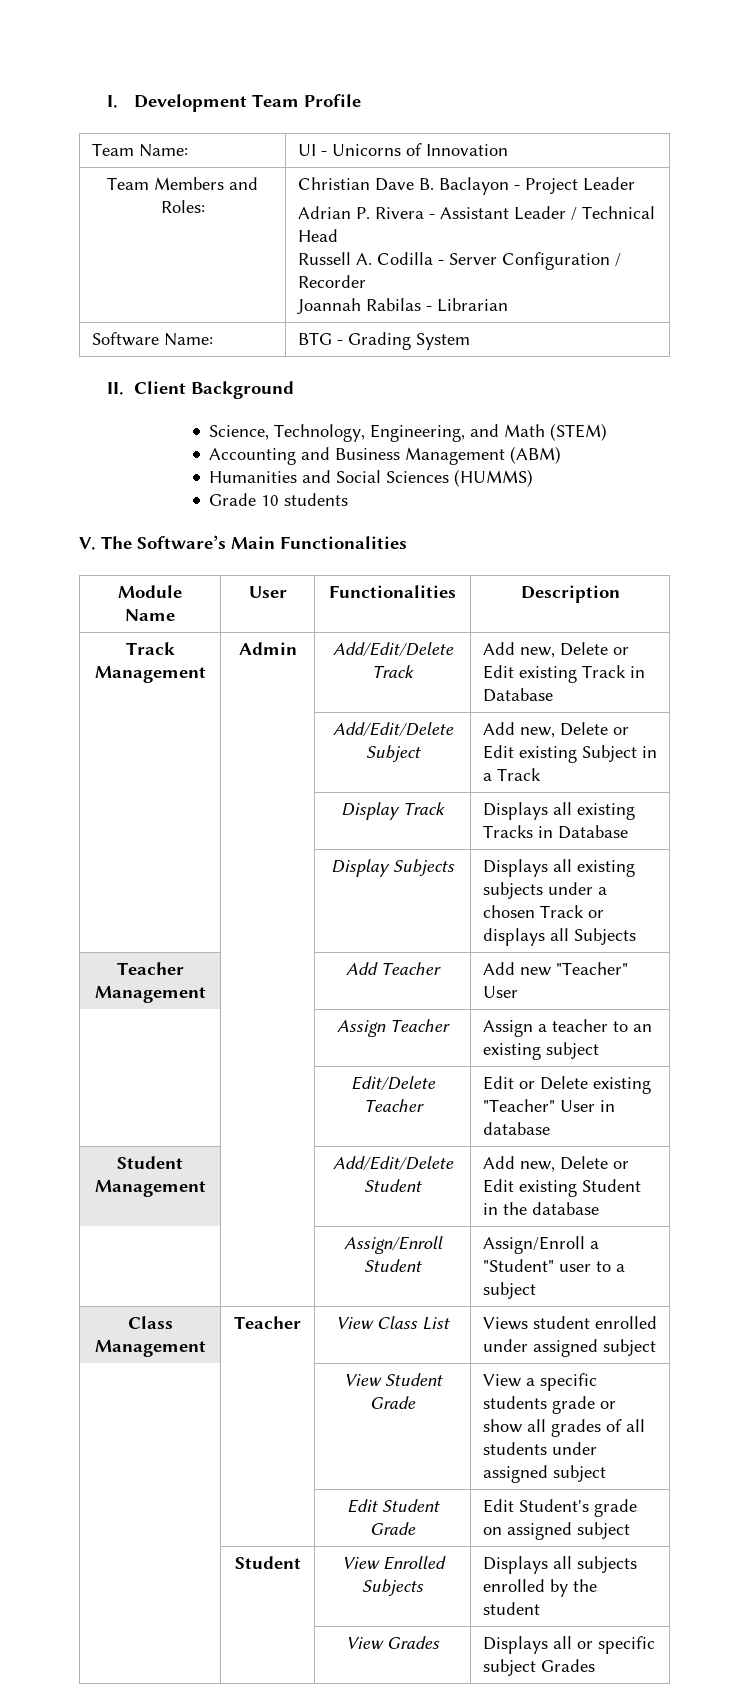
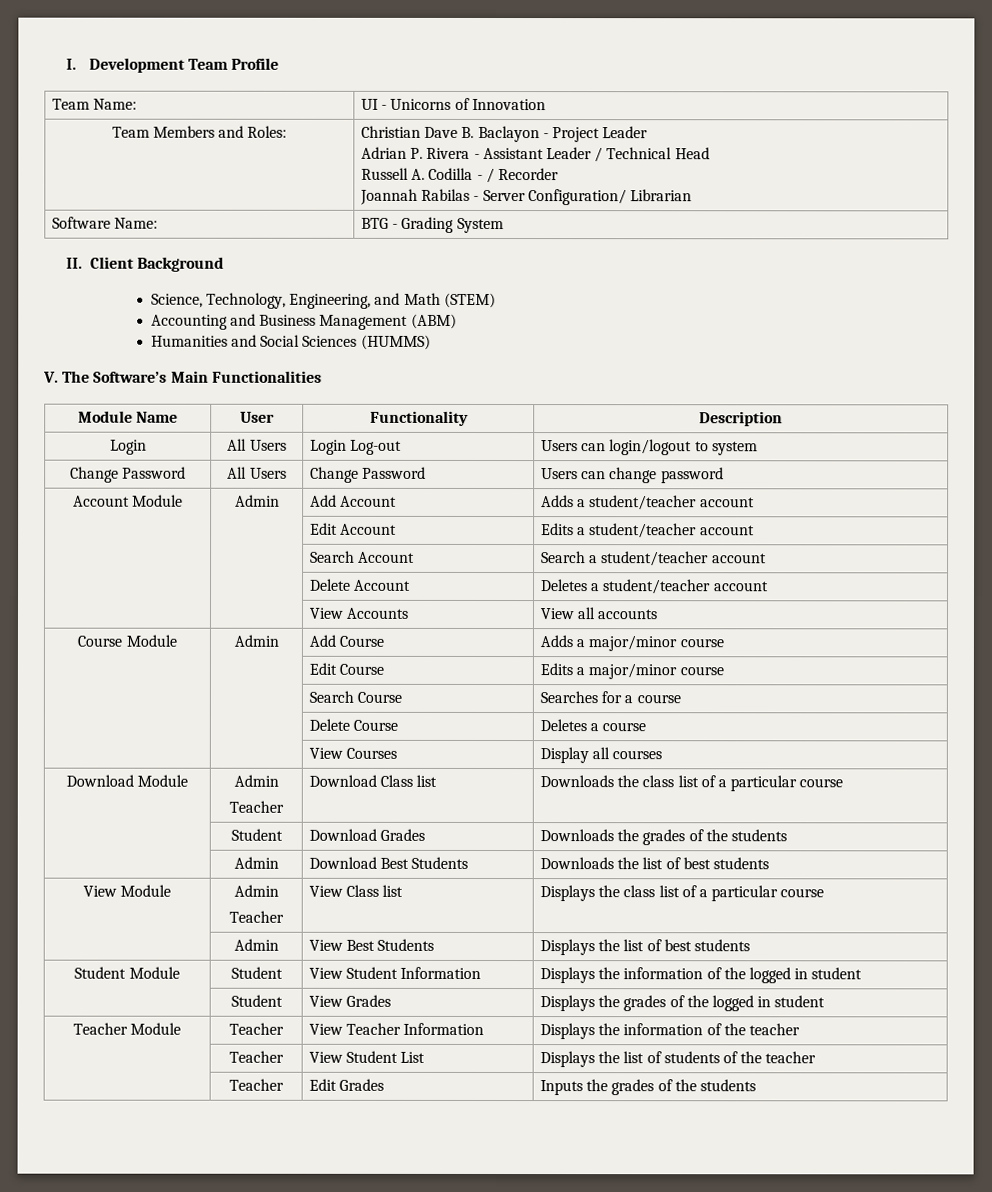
  Team Members and Roles: | Christian Dave B. Baclayon - Project Leader
  Adrian P. Rivera - Assistant Leader / Technical Head
- Russell A. Codilla - Server Configuration / Recorder
- Joannah Rabilas - Librarian
+ Russell A. Codilla - / Recorder
+ Joannah Rabilas - Server Configuration/ Librarian
- Grade 10 students
- Module Name | User | Functionalities | Description
+ Module Name | User | Functionality | Description
- Track Management | Admin | Add/Edit/Delete Track | Add new, Delete or Edit existing Track in Database
- | | Add/Edit/Delete Subject | Add new, Delete or Edit existing Subject in a Track
- | | Display Track | Displays all existing Tracks in Database
- | | Display Subjects | Displays all existing subjects under a chosen Track or displays all Subjects
- Teacher Management | | Add Teacher | Add new "Teacher" User
- | | Assign Teacher | Assign a teacher to an existing subject
- | | Edit/Delete Teacher | Edit or Delete existing "Teacher" User in database
- Student Management | | Add/Edit/Delete Student | Add new, Delete or Edit existing Student in the database
- | | Assign/Enroll Student | Assign/Enroll a "Student" user to a subject
- Class Management | Teacher | View Class List | Views student enrolled under assigned subject
- | | View Student Grade | View a specific students grade or show all grades of all students under assigned subject
- | | Edit Student Grade | Edit Student's grade on assigned subject
- | Student | View Enrolled Subjects | Displays all subjects enrolled by the student
- | | View Grades | Displays all or specific subject Grades
+ Login | All Users | Login Log-out | Users can login/logout to system
+ Change Password | All Users | Change Password | Users can change password
+ Account Module | Admin | Add Account | Adds a student/teacher account
+ | | Edit Account | Edits a student/teacher account
+ | | Search Account | Search a student/teacher account
+ | | Delete Account | Deletes a student/teacher account
+ | | View Accounts | View all accounts
+ Course Module | Admin | Add Course | Adds a major/minor course
+ | | Edit Course | Edits a major/minor course
+ | | Search Course | Searches for a course
+ | | Delete Course | Deletes a course
+ | | View Courses | Display all courses
+ Download Module | Admin
+ Teacher | Download Class list | Downloads the class list of a particular course
+ | Student | Download Grades | Downloads the grades of the students
+ | Admin | Download Best Students | Downloads the list of best students
+ View Module | Admin
+ Teacher | View Class list | Displays the class list of a particular course
+ | Admin | View Best Students | Displays the list of best students
+ Student Module | Student | View Student Information | Displays the information of the logged in student
+ | Student | View Grades | Displays the grades of the logged in student
+ Teacher Module | Teacher | View Teacher Information | Displays the information of the teacher
+ | Teacher | View Student List | Displays the list of students of the teacher
+ | Teacher | Edit Grades | Inputs the grades of the students

